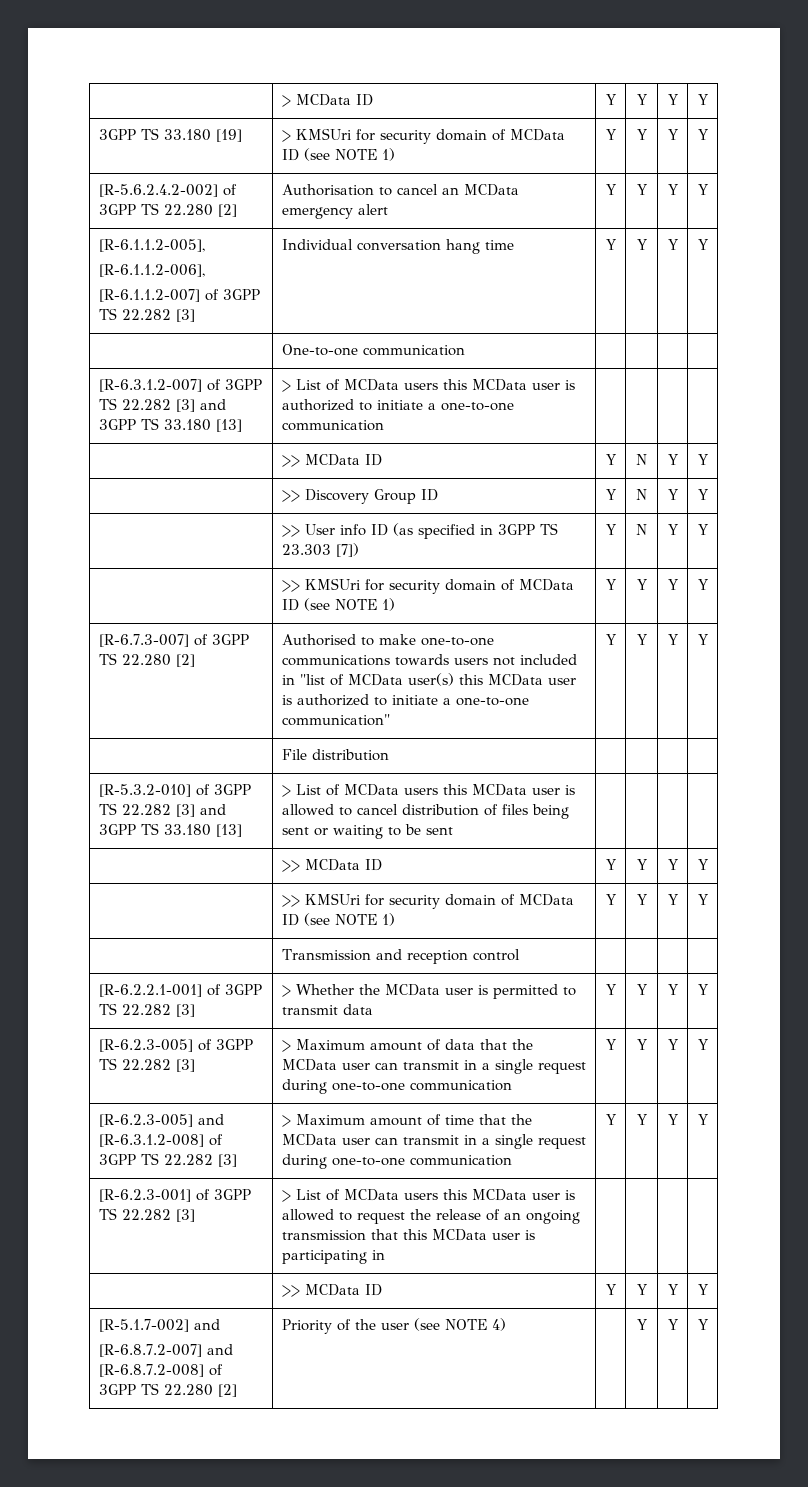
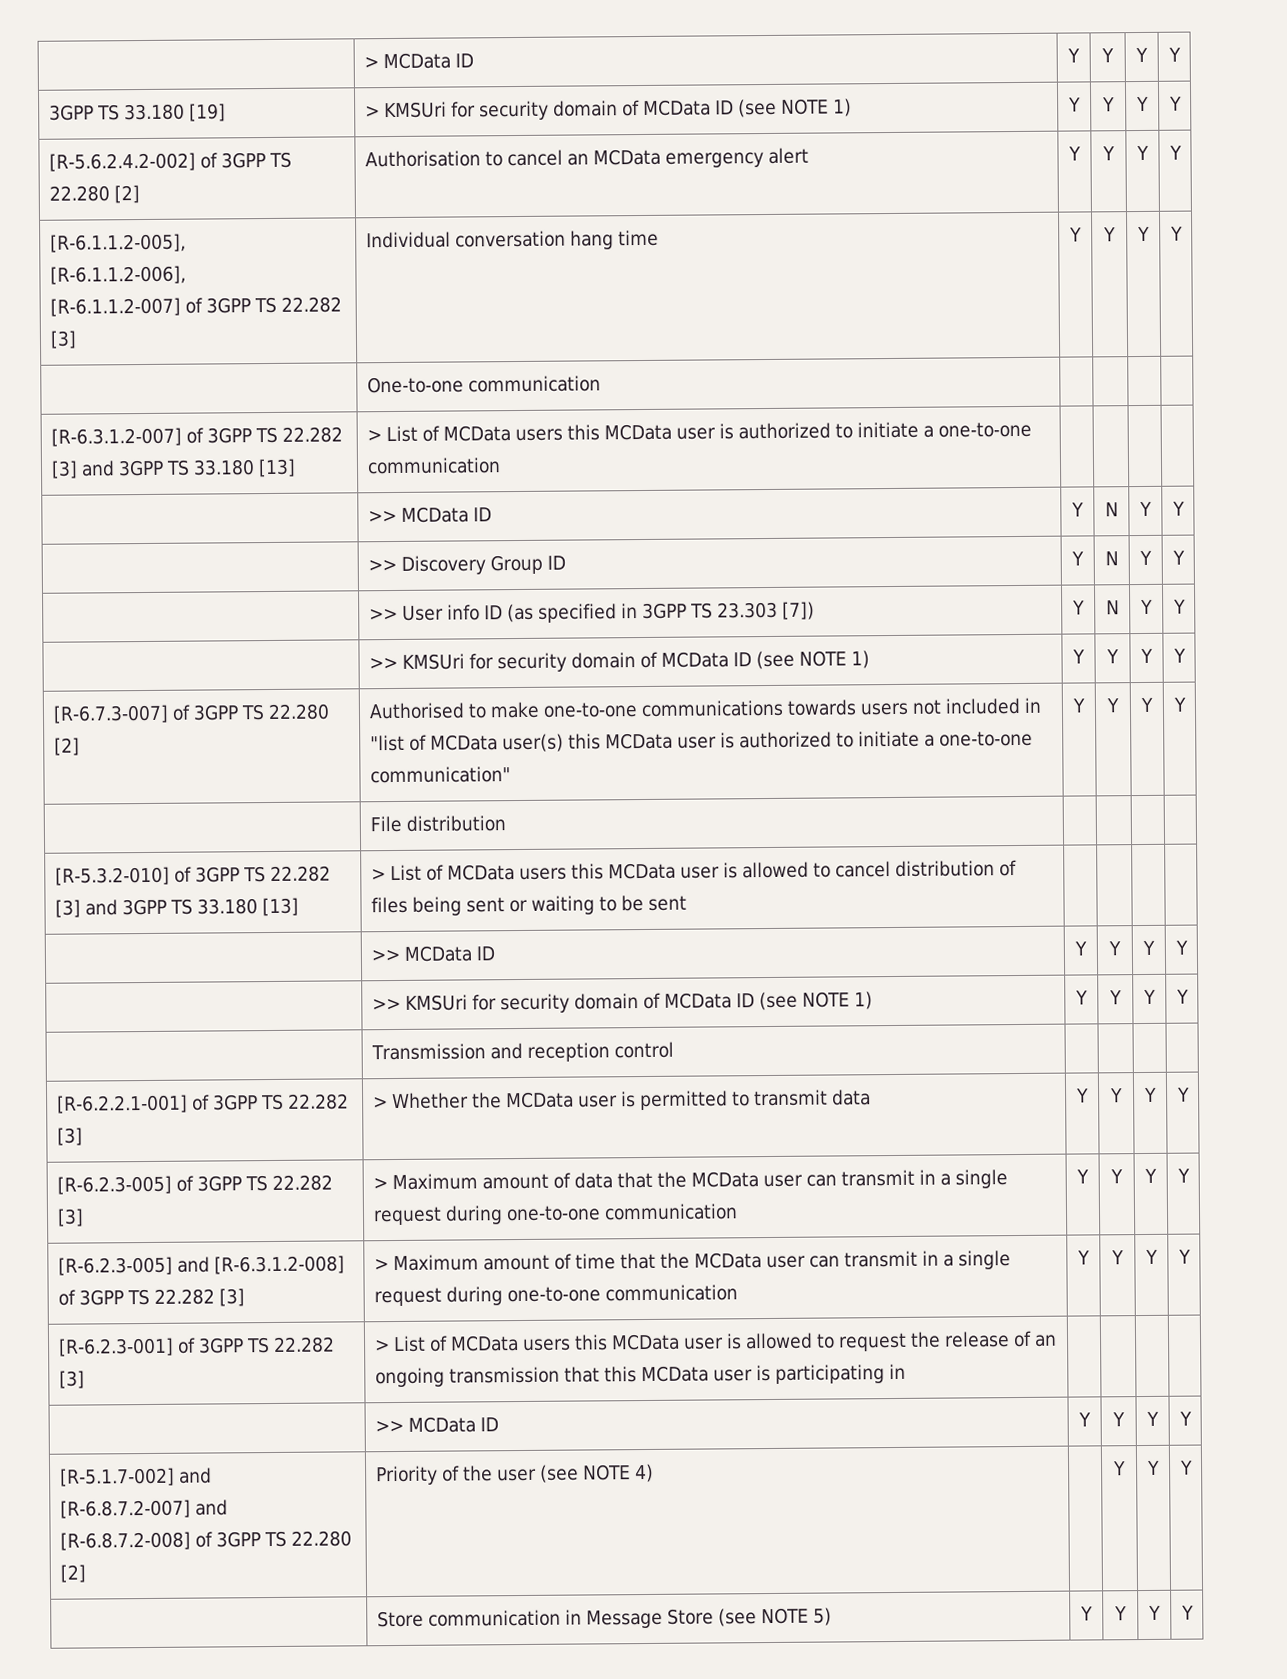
+ | Store communication in Message Store (see NOTE 5) | Y | Y | Y | Y

